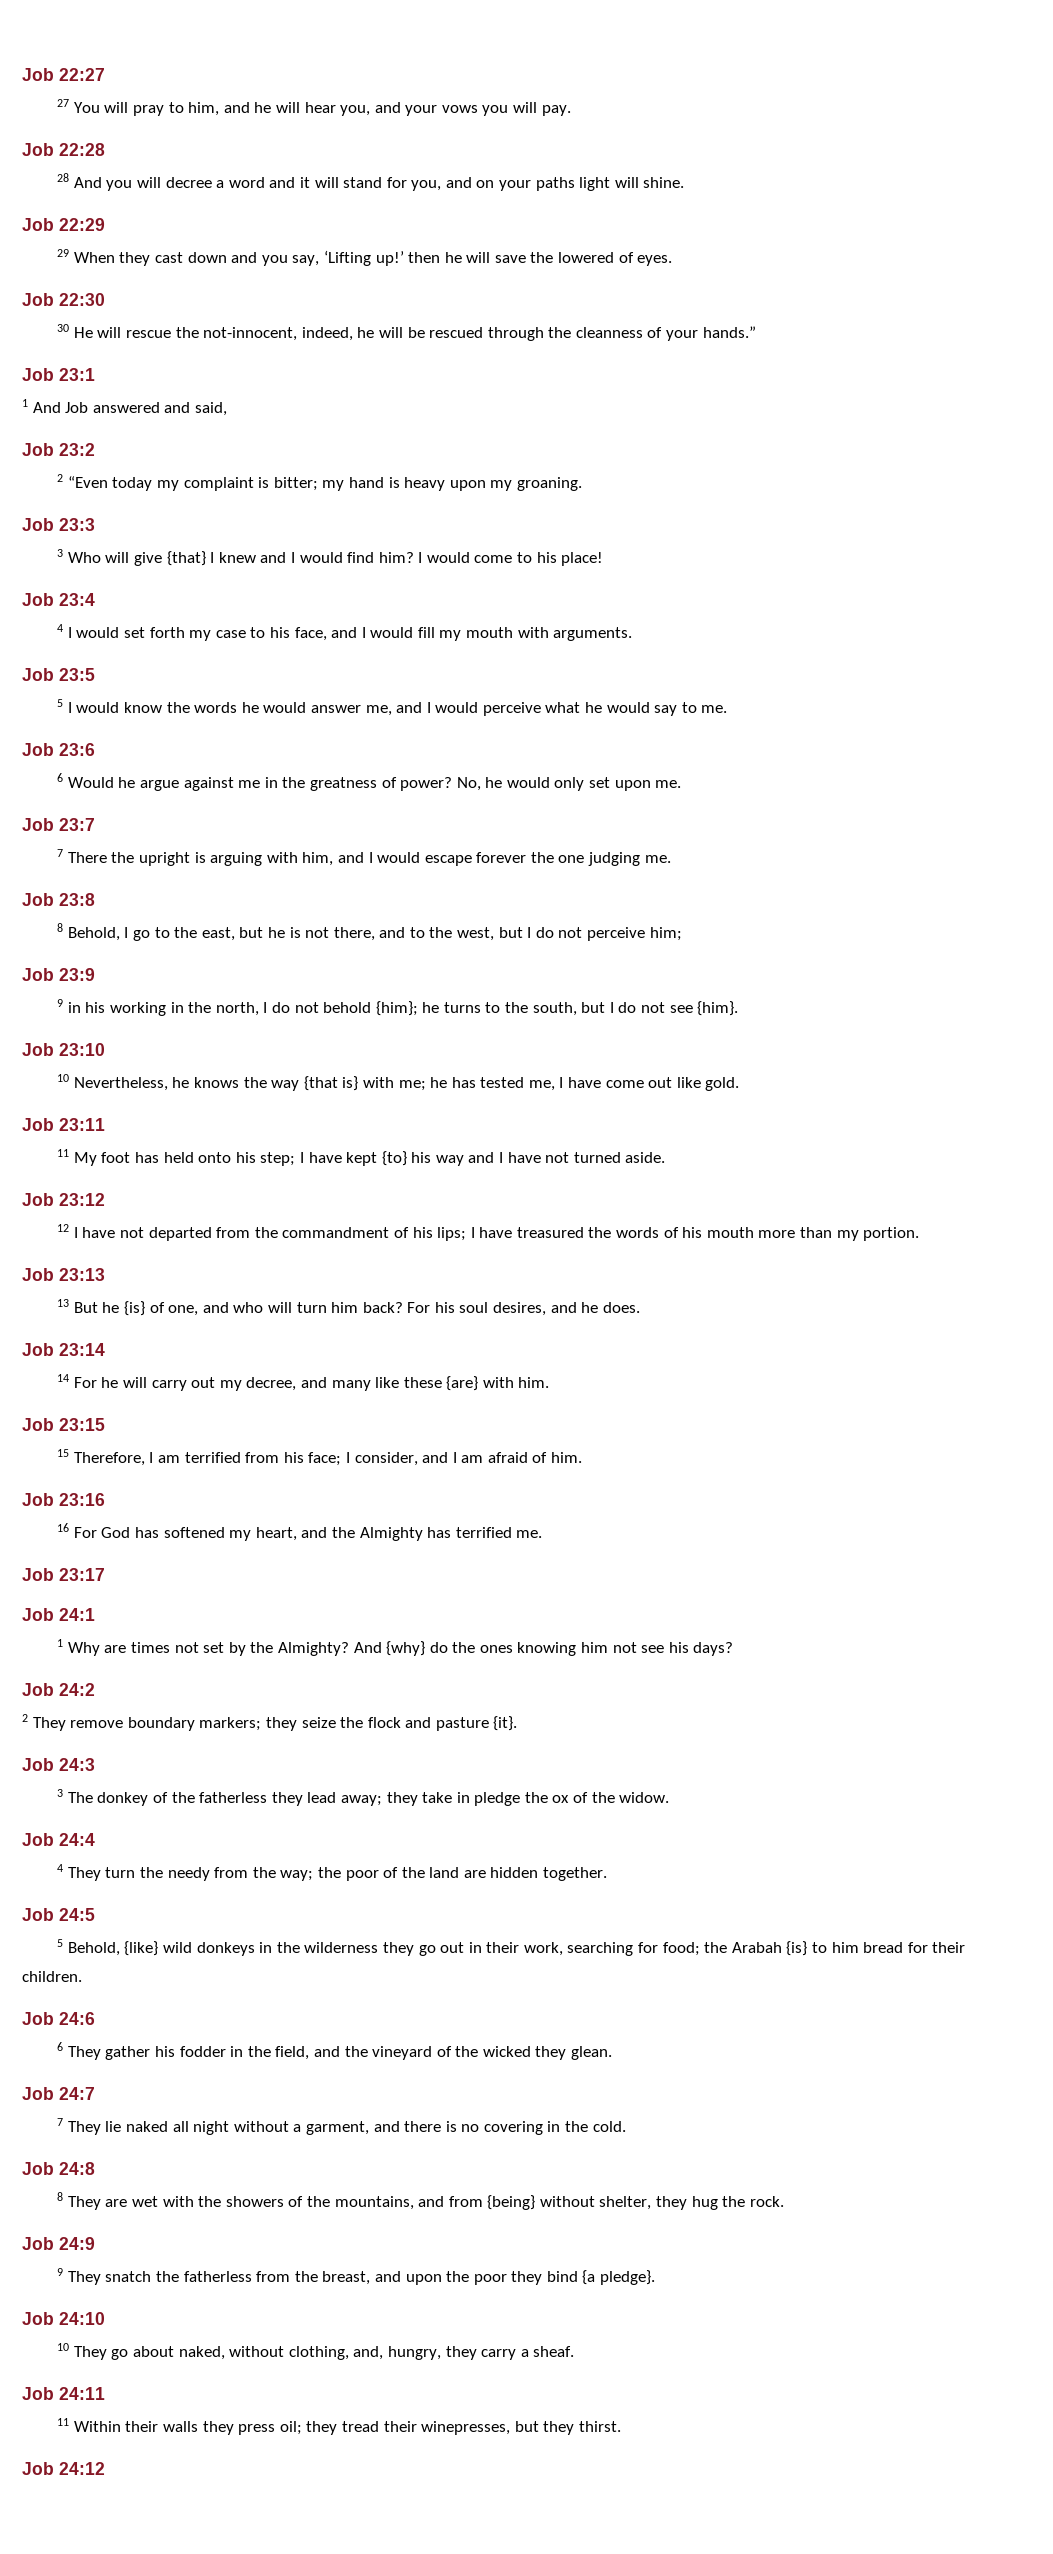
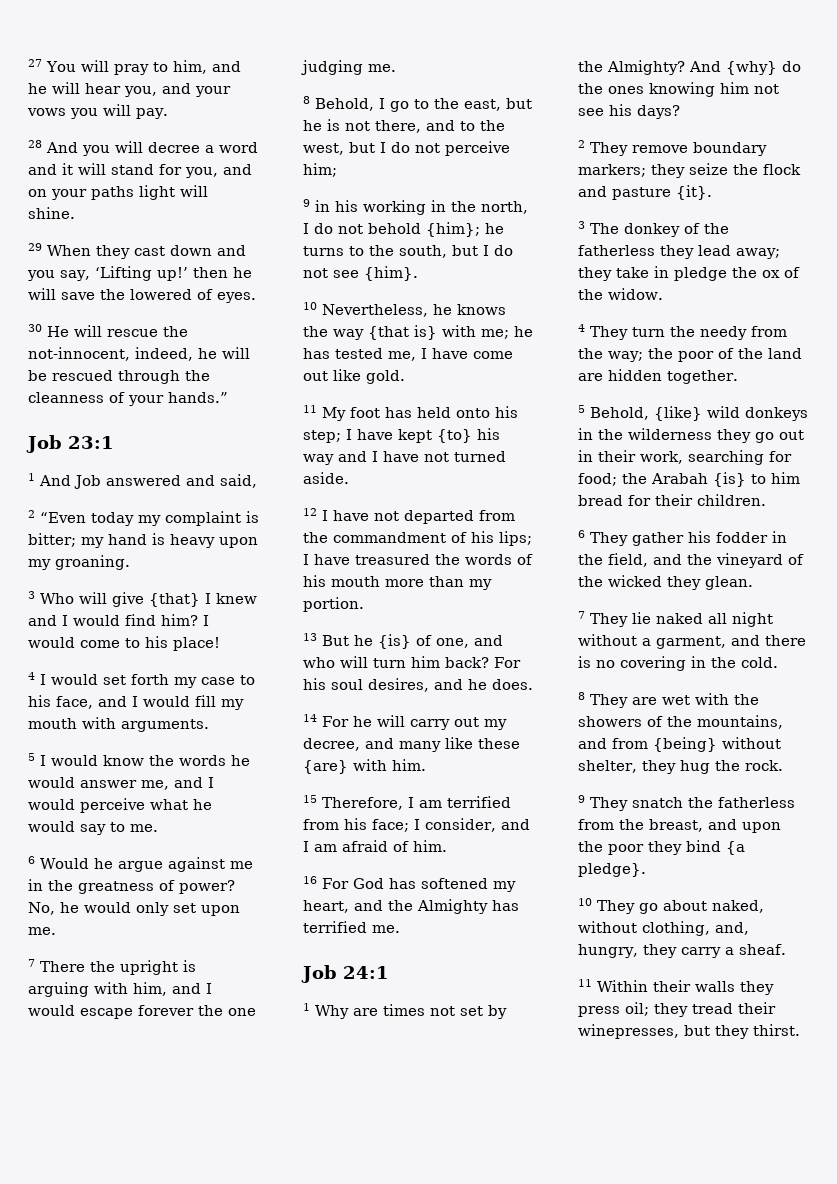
- Job 22:27
- Job 22:28
- Job 22:29
- Job 22:30
- Job 23:2
- Job 23:3
- Job 23:4
- Job 23:5
- Job 23:6
- Job 23:7
- Job 23:8
- Job 23:9
- Job 23:10
- Job 23:11
- Job 23:12
- Job 23:13
- Job 23:14
- Job 23:15
- Job 23:16
- Job 23:17
- Job 24:2
- Job 24:3
- Job 24:4
- Job 24:5
- Job 24:6
- Job 24:7
- Job 24:8
- Job 24:9
- Job 24:10
- Job 24:11
- Job 24:12

